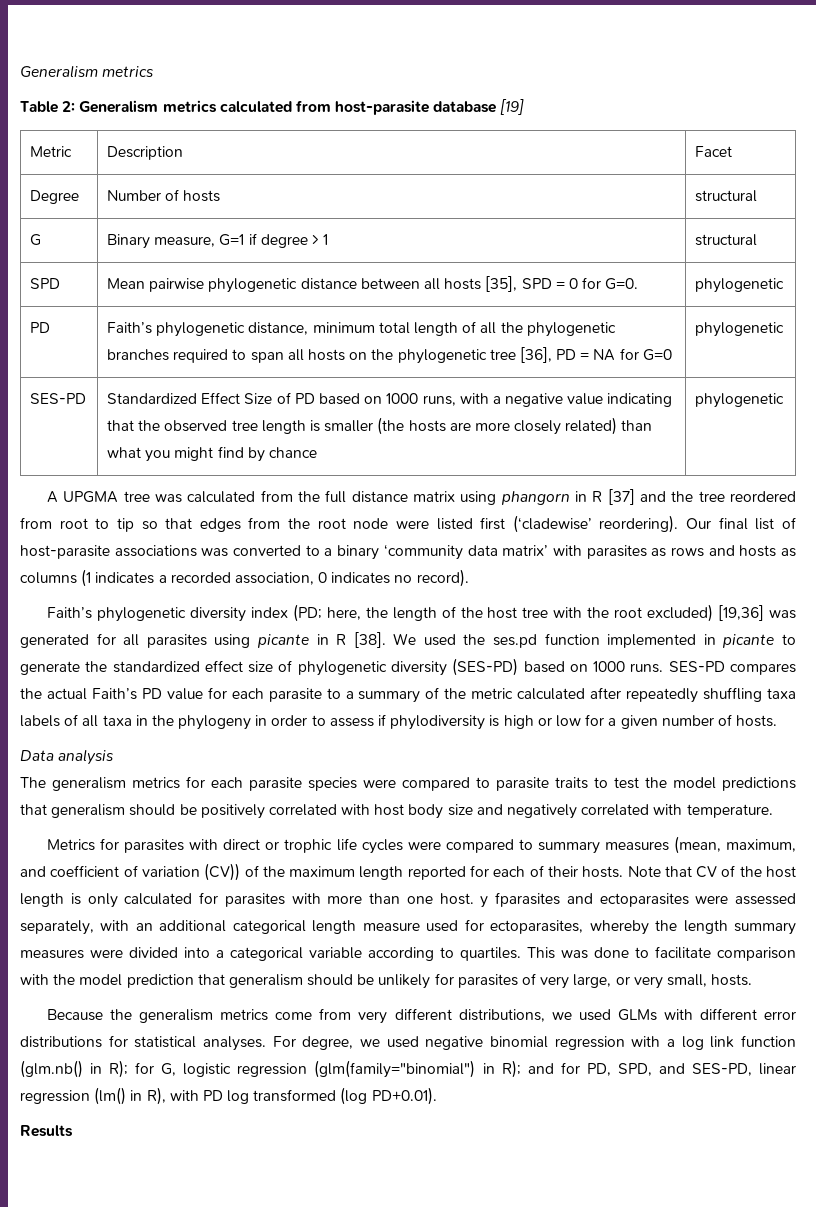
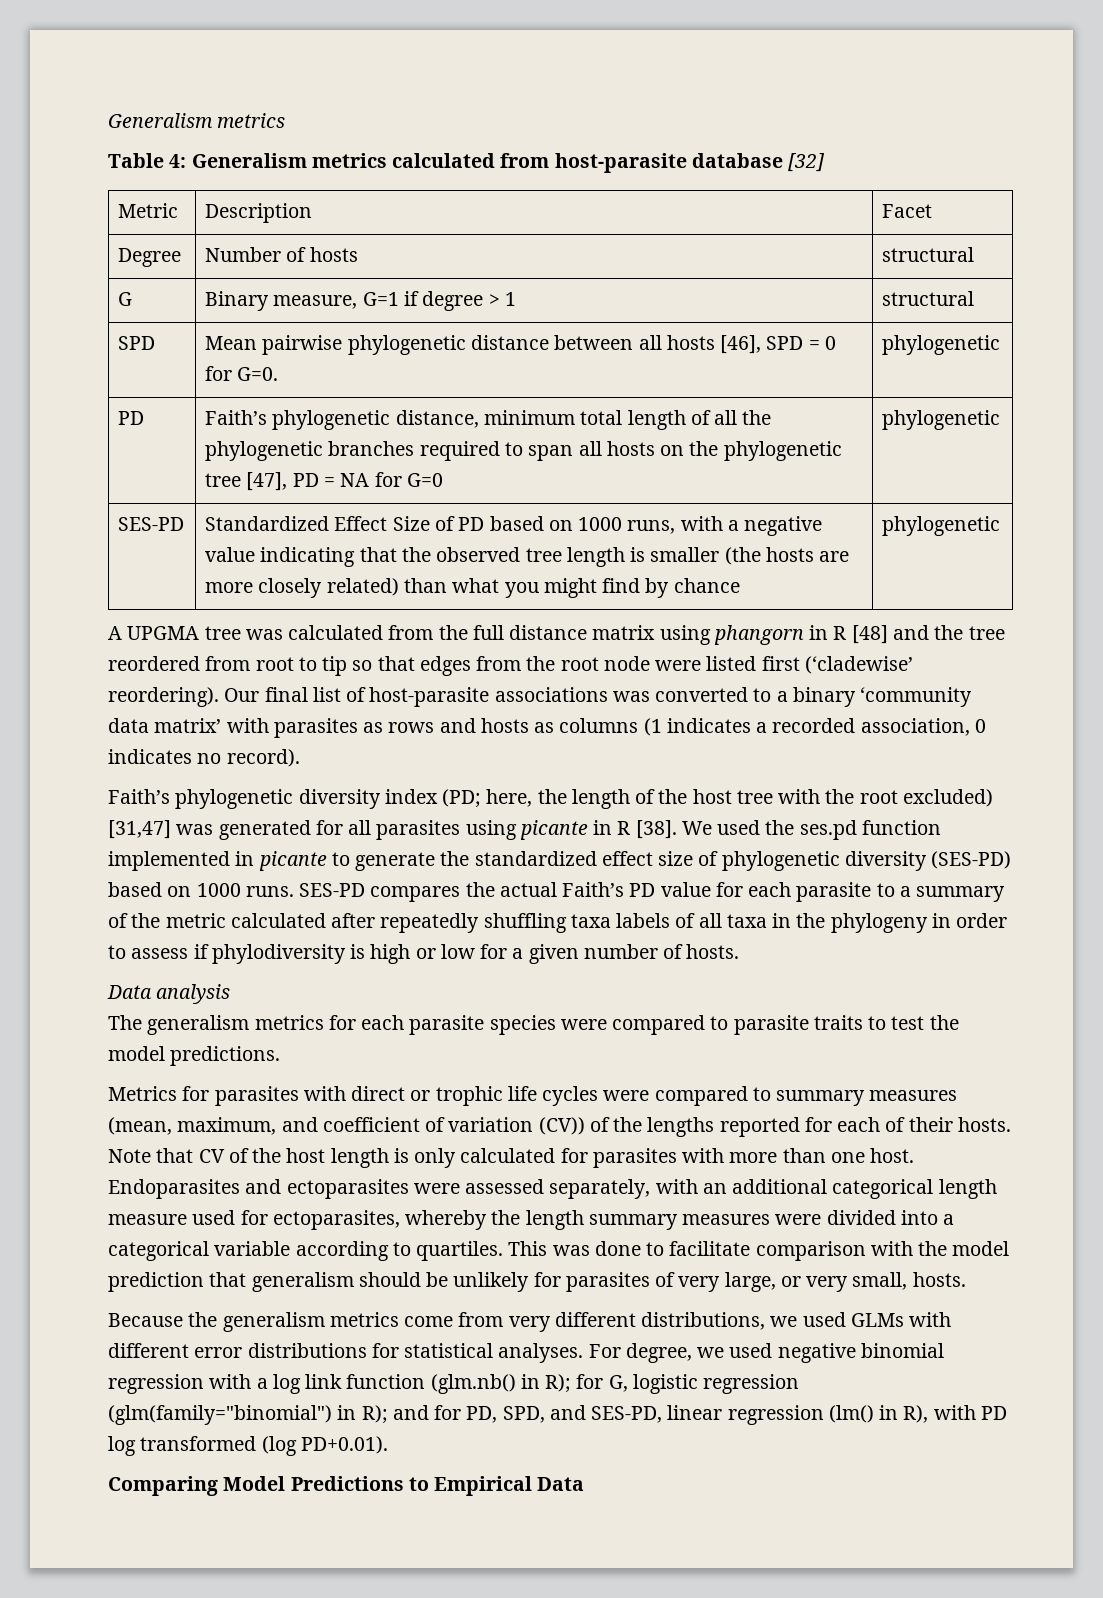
- Table 2: Generalism metrics calculated from host-parasite database [19]
+ Table 4: Generalism metrics calculated from host-parasite database [32]
- SPD | Mean pairwise phylogenetic distance between all hosts [35], SPD = 0 for G=0. | phylogenetic
+ SPD | Mean pairwise phylogenetic distance between all hosts [46], SPD = 0 for G=0. | phylogenetic
- PD | Faith’s phylogenetic distance, minimum total length of all the phylogenetic branches required to span all hosts on the phylogenetic tree [36], PD = NA for G=0 | phylogenetic
+ PD | Faith’s phylogenetic distance, minimum total length of all the phylogenetic branches required to span all hosts on the phylogenetic tree [47], PD = NA for G=0 | phylogenetic
- A UPGMA tree was calculated from the full distance matrix using phangorn in R [37] and the tree reordered from root to tip so that edges from the root node were listed first (‘cladewise’ reordering).
+ A UPGMA tree was calculated from the full distance matrix using phangorn in R [48] and the tree reordered from root to tip so that edges from the root node were listed first (‘cladewise’ reordering).
- Faith’s phylogenetic diversity index (PD; here, the length of the host tree with the root excluded) [19,36] was generated for all parasites using picante in R [38].
+ Faith’s phylogenetic diversity index (PD; here, the length of the host tree with the root excluded) [31,47] was generated for all parasites using picante in R [38].
- The generalism metrics for each parasite species were compared to parasite traits to test the model predictions that generalism should be positively correlated with host body size and negatively correlated with temperature.
+ The generalism metrics for each parasite species were compared to parasite traits to test the model predictions.
- Metrics for parasites with direct or trophic life cycles were compared to summary measures (mean, maximum, and coefficient of variation (CV)) of the maximum length reported for each of their hosts.
+ Metrics for parasites with direct or trophic life cycles were compared to summary measures (mean, maximum, and coefficient of variation (CV)) of the lengths reported for each of their hosts.
- Note that CV of the host length is only calculated for parasites with more than one host. y fparasites and ectoparasites were assessed separately, with an additional categorical length measure used for ectoparasites, whereby the length summary measures were divided into a categorical variable according to quartiles.
+ Note that CV of the host length is only calculated for parasites with more than one host. Endoparasites and ectoparasites were assessed separately, with an additional categorical length measure used for ectoparasites, whereby the length summary measures were divided into a categorical variable according to quartiles.
- Results
+ Comparing Model Predictions to Empirical Data

